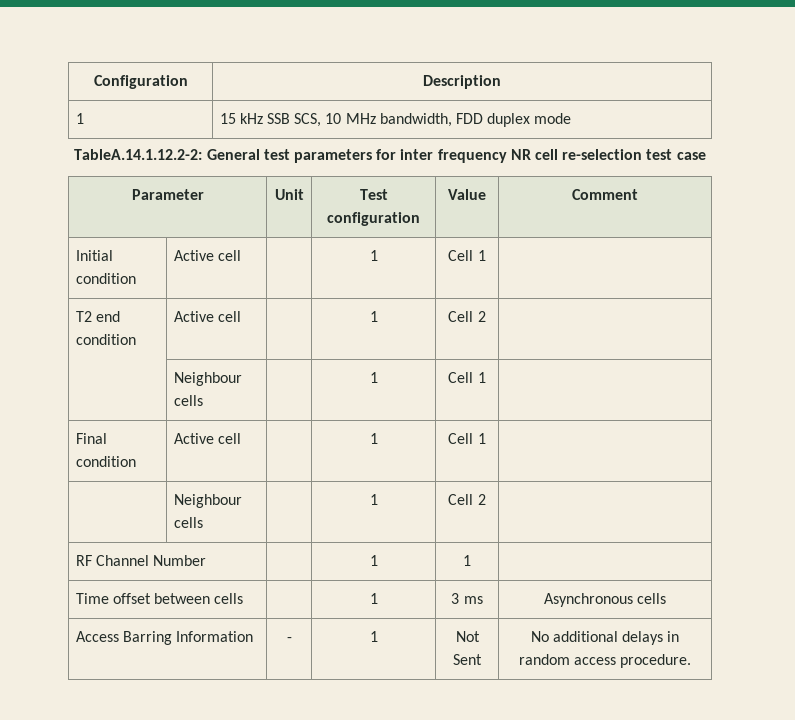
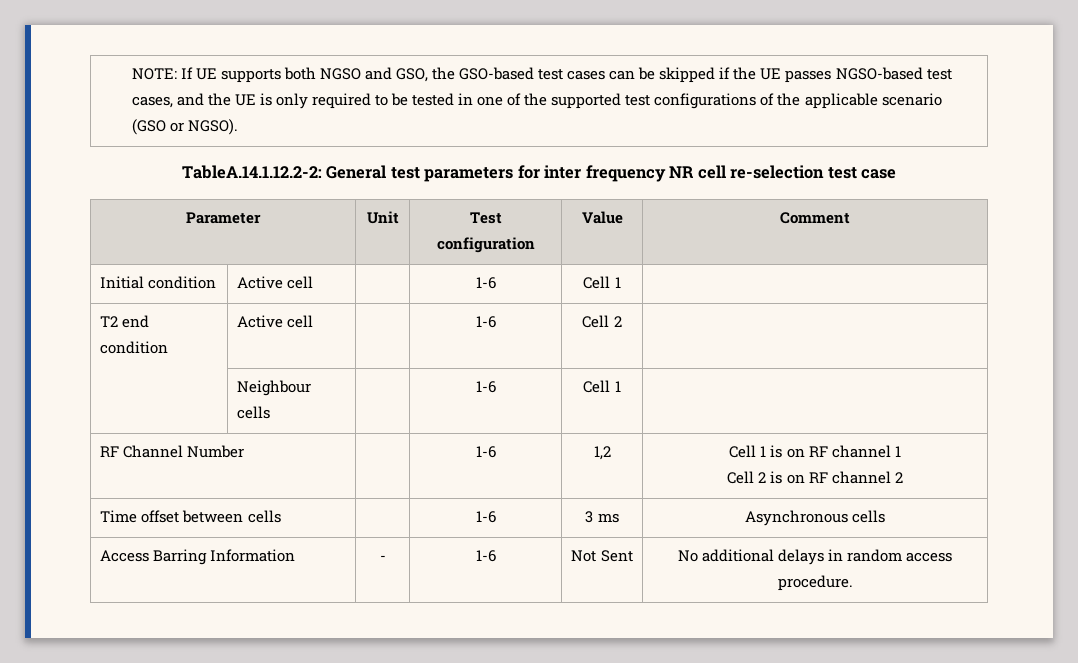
- Configuration | Description
- 1 | 15 kHz SSB SCS, 10 MHz bandwidth, FDD duplex mode
+ NOTE: If UE supports both NGSO and GSO, the GSO-based test cases can be skipped if the UE passes NGSO-based test cases, and the UE is only required to be tested in one of the supported test configurations of the applicable scenario (GSO or NGSO).
- Initial condition | Active cell | | 1 | Cell 1 |
+ Initial condition | Active cell | | 1-6 | Cell 1 |
- T2 end condition | Active cell | | 1 | Cell 2 |
+ T2 end condition | Active cell | | 1-6 | Cell 2 |
- | Neighbour cells | | 1 | Cell 1 |
- Final condition | Active cell | | 1 | Cell 1 |
- | Neighbour cells | | 1 | Cell 2 |
- RF Channel Number | | 1 | 1 |
+ | Neighbour cells | | 1-6 | Cell 1 |
+ RF Channel Number | | 1-6 | 1,2 | Cell 1 is on RF channel 1
+ Cell 2 is on RF channel 2
- Time offset between cells | | 1 | 3 ms | Asynchronous cells
+ Time offset between cells | | 1-6 | 3 ms | Asynchronous cells
- Access Barring Information | - | 1 | Not Sent | No additional delays in random access procedure.
+ Access Barring Information | - | 1-6 | Not Sent | No additional delays in random access procedure.

